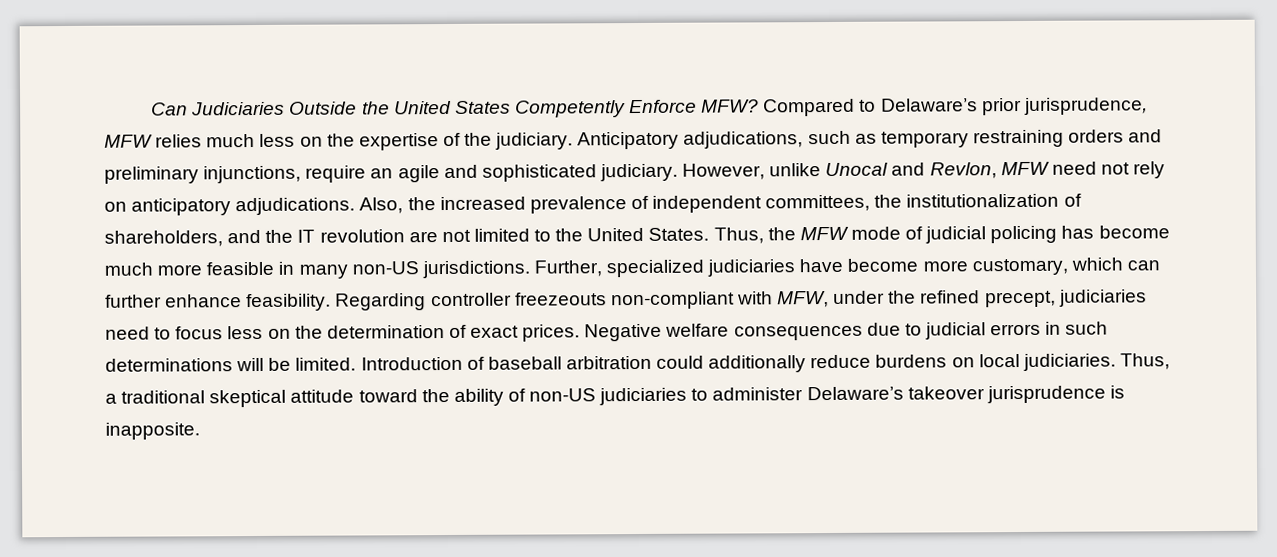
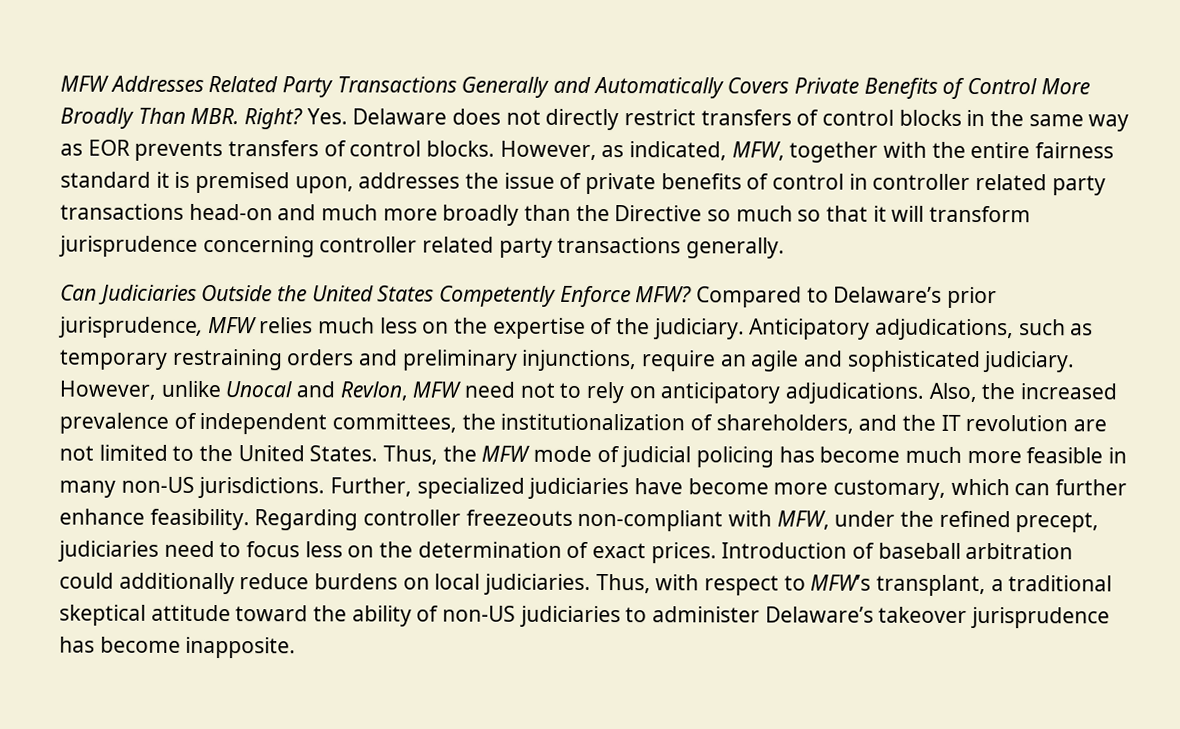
+ MFW Addresses Related Party Transactions Generally and Automatically Covers Private Benefits of Control More Broadly Than MBR. Right? Yes. Delaware does not directly restrict transfers of control blocks in the same way as EOR prevents transfers of control blocks. However, as indicated, MFW, together with the entire fairness standard it is premised upon, addresses the issue of private benefits of control in controller related party transactions head-on and much more broadly than the Directive so much so that it will transform jurisprudence concerning controller related party transactions generally.
- However, unlike Unocal and Revlon, MFW need not rely on anticipatory adjudications.
+ However, unlike Unocal and Revlon, MFW need not to rely on anticipatory adjudications.
- Negative welfare consequences due to judicial errors in such determinations will be limited.
- Thus, a traditional skeptical attitude toward the ability of non-US judiciaries to administer Delaware’s takeover jurisprudence is inapposite.
+ Thus, with respect to MFW’s transplant, a traditional skeptical attitude toward the ability of non-US judiciaries to administer Delaware’s takeover jurisprudence has become inapposite.

